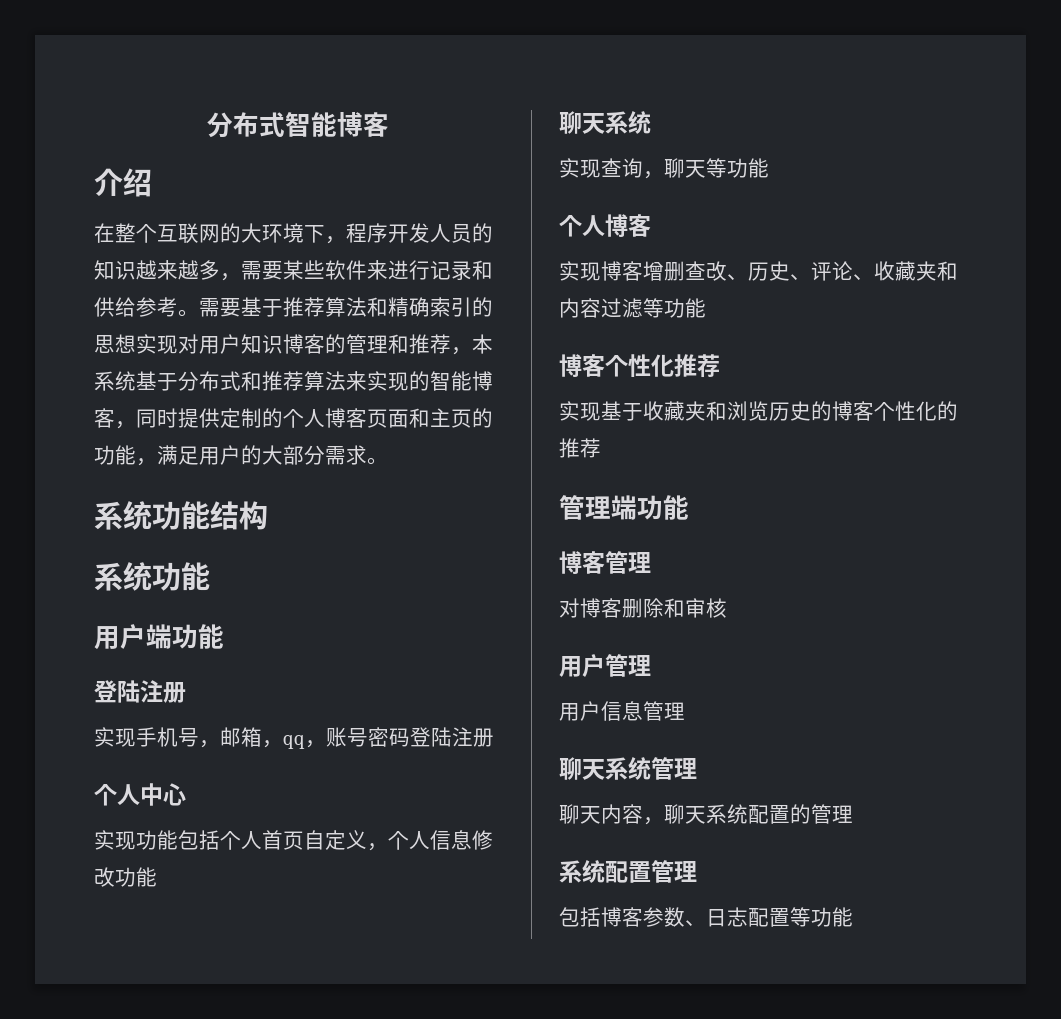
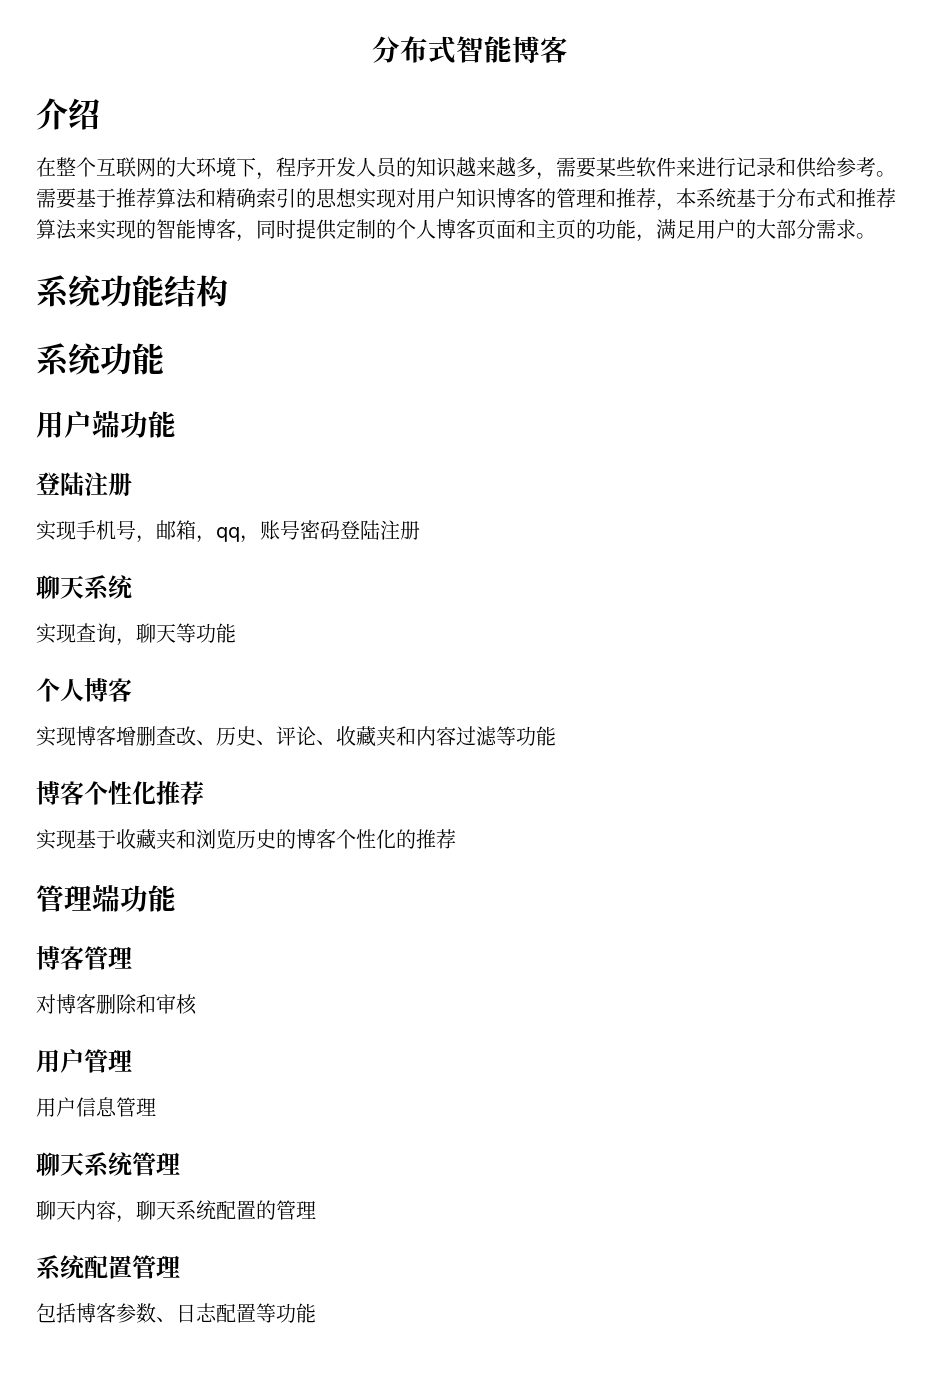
- 个人中心
- 实现功能包括个人首页自定义，个人信息修改功能

